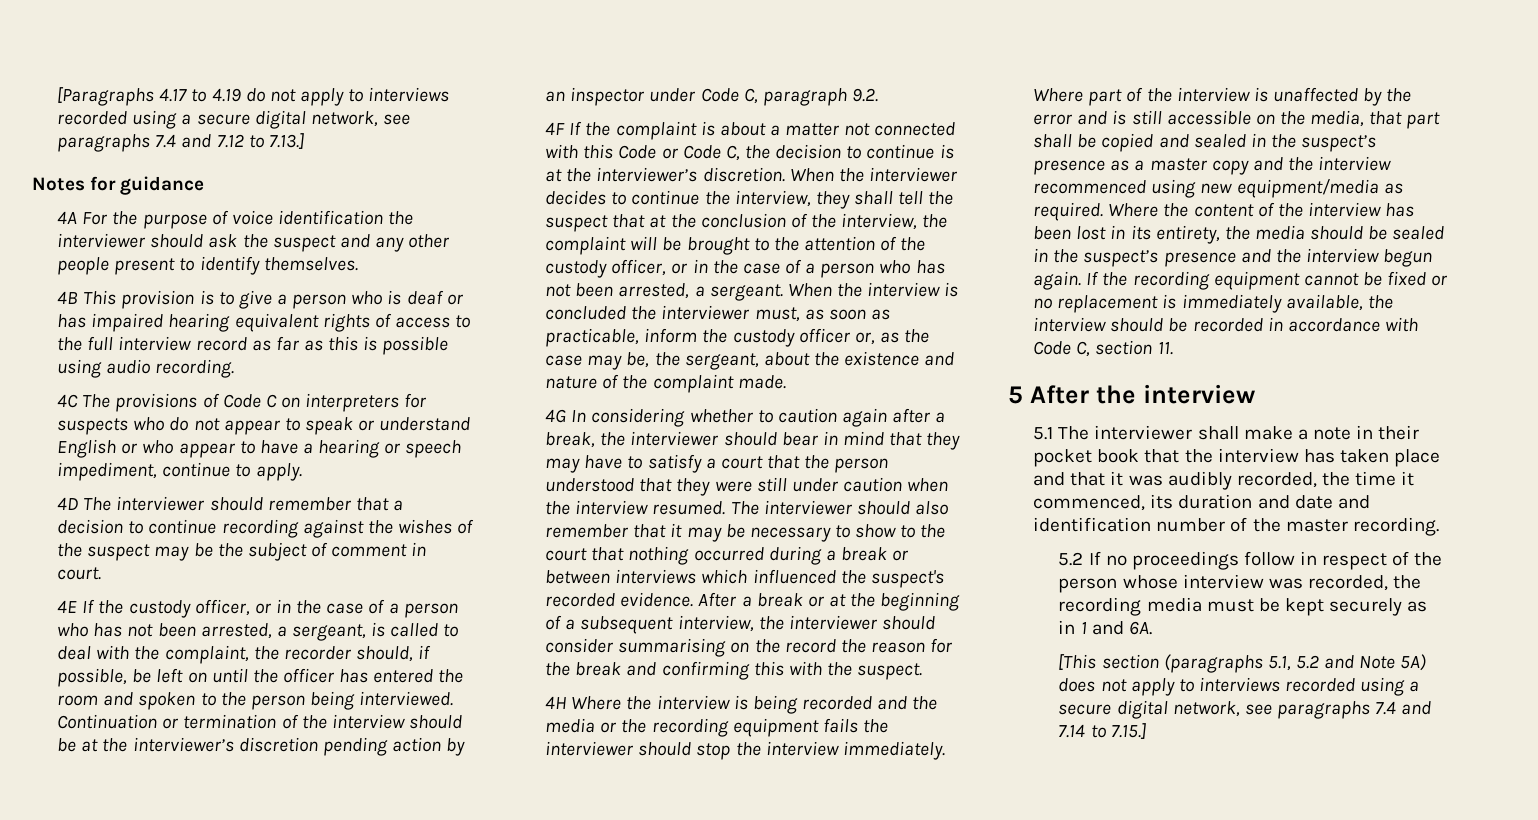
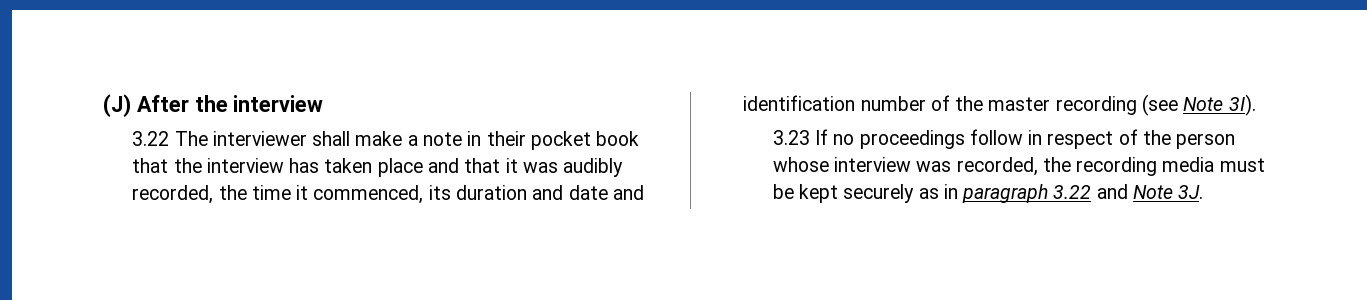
- [Paragraphs 4.17 to 4.19 do not apply to interviews recorded using a secure digital network, see paragraphs 7.4 and 7.12 to 7.13.]
- Notes for guidance
- 4A For the purpose of voice identification the interviewer should ask the suspect and any other people present to identify themselves.
- 4B This provision is to give a person who is deaf or has impaired hearing equivalent rights of access to the full interview record as far as this is possible using audio recording.
- 4C The provisions of Code C on interpreters for suspects who do not appear to speak or understand English or who appear to have a hearing or speech impediment, continue to apply.
- 4D The interviewer should remember that a decision to continue recording against the wishes of the suspect may be the subject of comment in court.
- 4E If the custody officer, or in the case of a person who has not been arrested, a sergeant, is called to deal with the complaint, the recorder should, if possible, be left on until the officer has entered the room and spoken to the person being interviewed. Continuation or termination of the interview should be at the interviewer’s discretion pending action by an inspector under Code C, paragraph 9.2.
- 4F If the complaint is about a matter not connected with this Code or Code C, the decision to continue is at the interviewer’s discretion. When the interviewer decides to continue the interview, they shall tell the suspect that at the conclusion of the interview, the complaint will be brought to the attention of the custody officer, or in the case of a person who has not been arrested, a sergeant. When the interview is concluded the interviewer must, as soon as practicable, inform the custody officer or, as the case may be, the sergeant, about the existence and nature of the complaint made.
- 4G In considering whether to caution again after a break, the interviewer should bear in mind that they may have to satisfy a court that the person understood that they were still under caution when the interview resumed. The interviewer should also remember that it may be necessary to show to the court that nothing occurred during a break or between interviews which influenced the suspect's recorded evidence. After a break or at the beginning of a subsequent interview, the interviewer should consider summarising on the record the reason for the break and confirming this with the suspect.
- 4H Where the interview is being recorded and the media or the recording equipment fails the interviewer should stop the interview immediately. Where part of the interview is unaffected by the error and is still accessible on the media, that part shall be copied and sealed in the suspect’s presence as a master copy and the interview recommenced using new equipment/media as required. Where the content of the interview has been lost in its entirety, the media should be sealed in the suspect’s presence and the interview begun again. If the recording equipment cannot be fixed or no replacement is immediately available, the interview should be recorded in accordance with Code C, section 11.
- 5 After the interview
+ (J) After the interview
- 5.1 The interviewer shall make a note in their pocket book that the interview has taken place and that it was audibly recorded, the time it commenced, its duration and date and identification number of the master recording.
- 5.2 If no proceedings follow in respect of the person whose interview was recorded, the recording media must be kept securely as in 1 and 6A.
- [This section (paragraphs 5.1, 5.2 and Note 5A) does not apply to interviews recorded using a secure digital network, see paragraphs 7.4 and 7.14 to 7.15.]
+ 3.22 The interviewer shall make a note in their pocket book that the interview has taken place and that it was audibly recorded, the time it commenced, its duration and date and identification number of the master recording (see Note 3I).
+ 3.23 If no proceedings follow in respect of the person whose interview was recorded, the recording media must be kept securely as in paragraph 3.22 and Note 3J.

